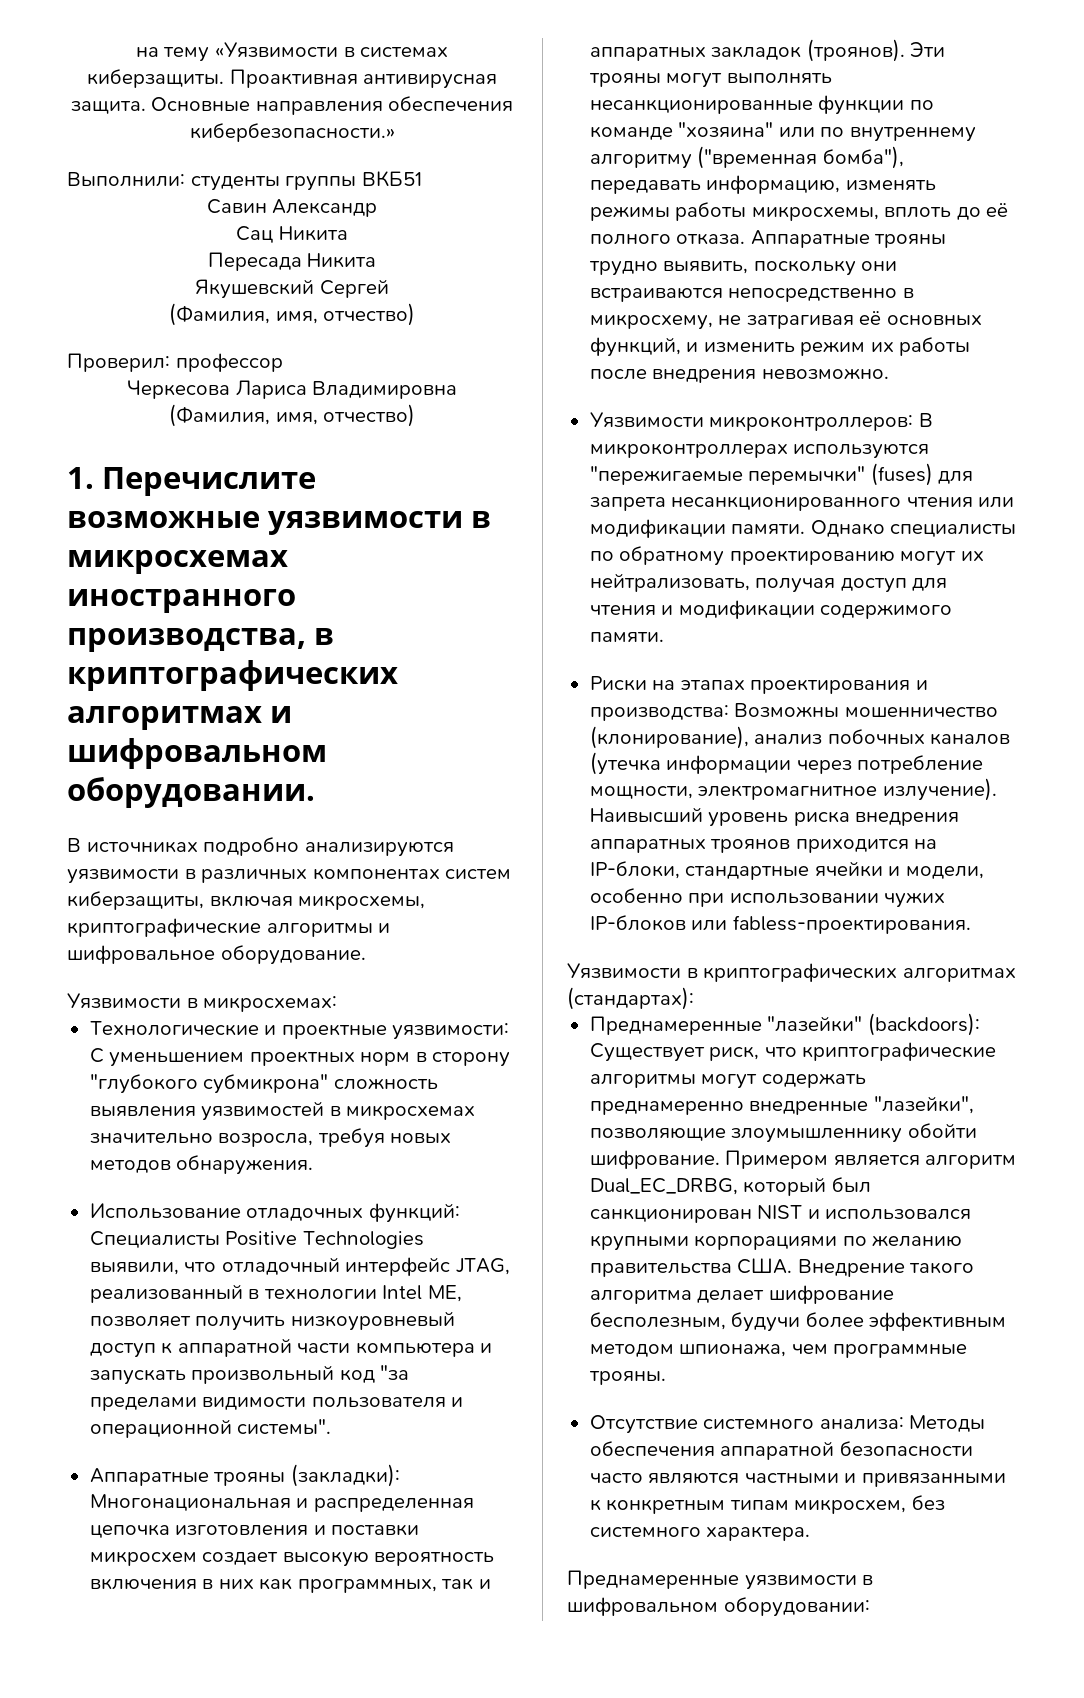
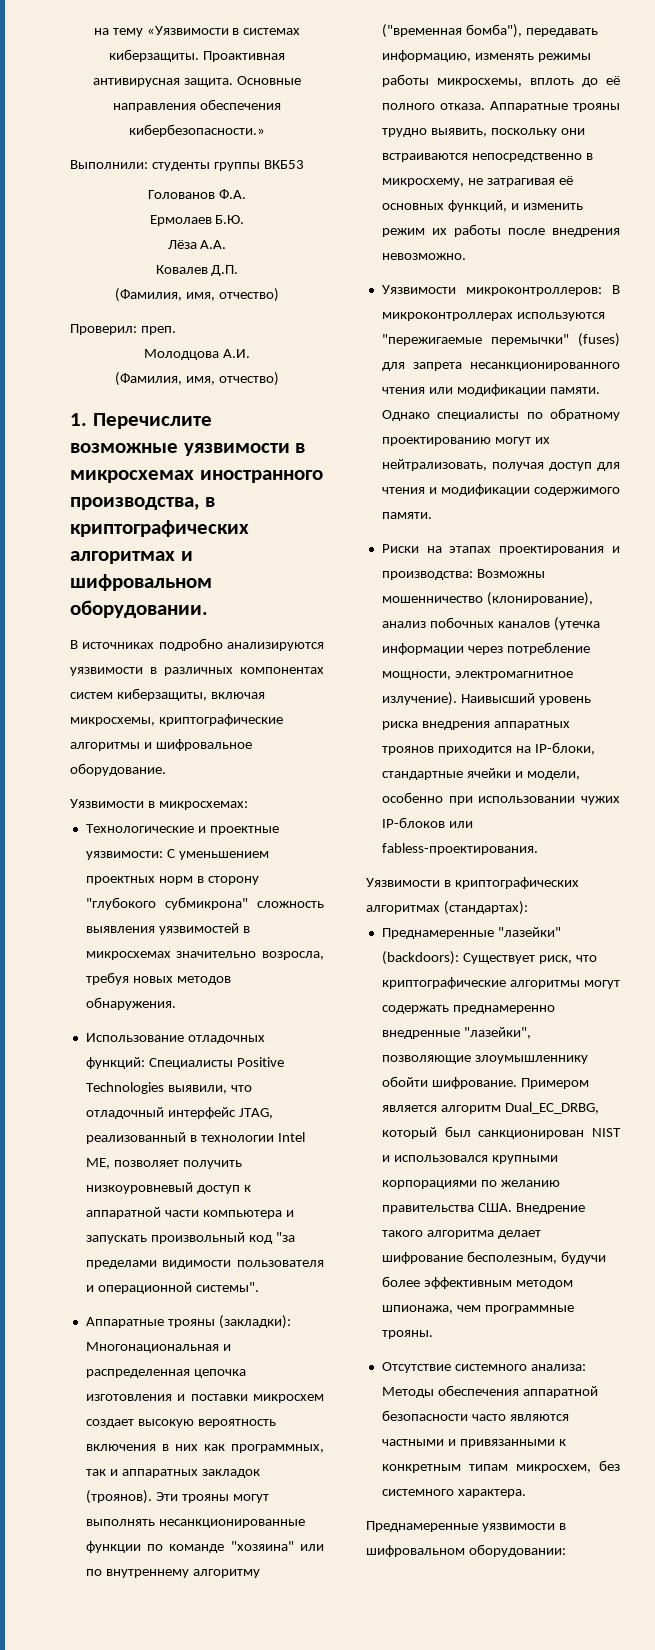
- Выполнили: студенты группы ВКБ51
- Савин Александр
- Сац Никита
- Пересада Никита
- Якушевский Сергей
+ Выполнили: студенты группы ВКБ53
+ Голованов Ф.А.
+ Ермолаев Б.Ю.
+ Лёза А.А.
+ Ковалев Д.П.
- Проверил: профессор
- Черкесова Лариса Владимировна
+ Проверил: преп.
+ Молодцова А.И.

